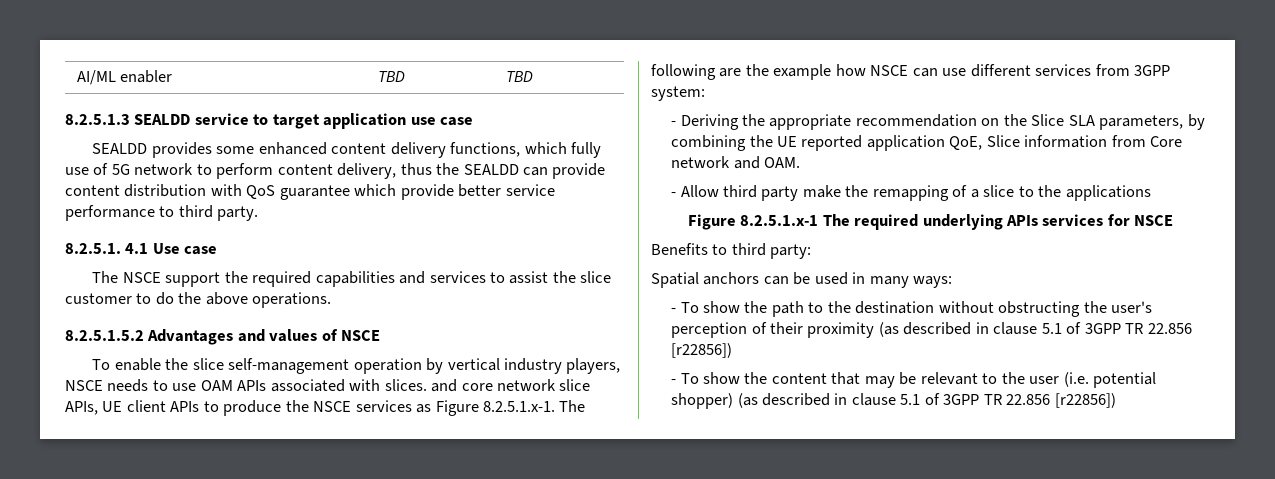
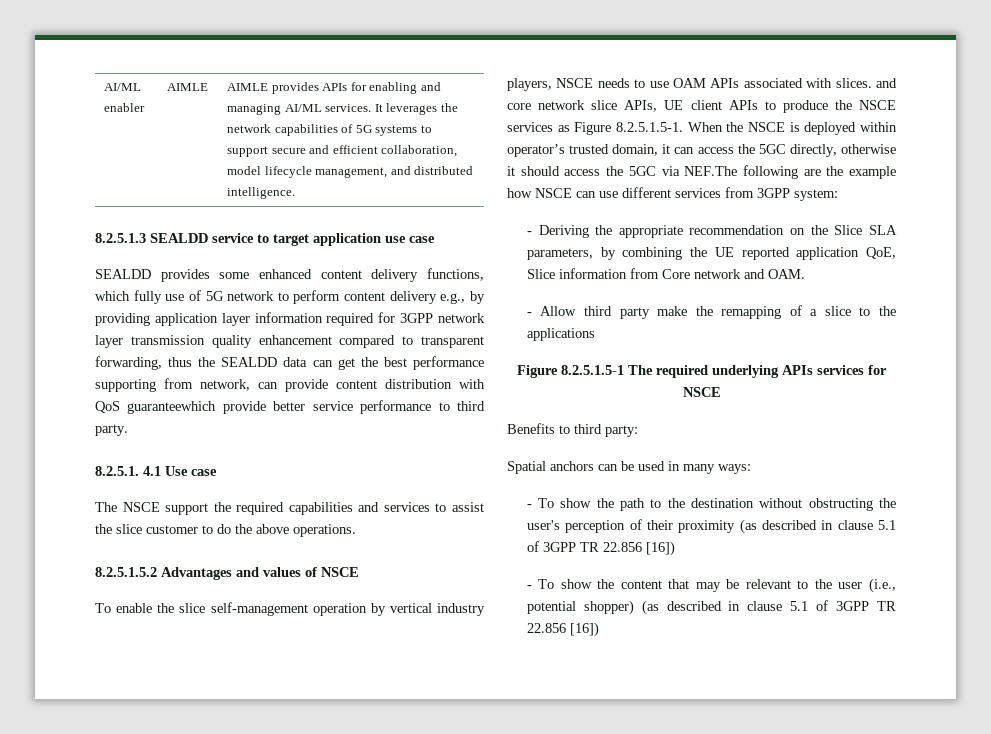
- AI/ML enabler | TBD | TBD
+ AI/ML enabler | AIMLE | AIMLE provides APIs for enabling and managing AI/ML services. It leverages the network capabilities of 5G systems to support secure and efficient collaboration, model lifecycle management, and distributed intelligence.
- SEALDD provides some enhanced content delivery functions, which fully use of 5G network to perform content delivery, thus the SEALDD can provide content distribution with QoS guarantee which provide better service performance to third party.
+ SEALDD provides some enhanced content delivery functions, which fully use of 5G network to perform content delivery e.g., by providing application layer information required for 3GPP network layer transmission quality enhancement compared to transparent forwarding, thus the SEALDD data can get the best performance supporting from network, can provide content distribution with QoS guaranteewhich provide better service performance to third party.
- To enable the slice self-management operation by vertical industry players, NSCE needs to use OAM APIs associated with slices. and core network slice APIs, UE client APIs to produce the NSCE services as Figure 8.2.5.1.x-1. The following are the example how NSCE can use different services from 3GPP system:
+ To enable the slice self-management operation by vertical industry players, NSCE needs to use OAM APIs associated with slices. and core network slice APIs, UE client APIs to produce the NSCE services as Figure 8.2.5.1.5-1. When the NSCE is deployed within operator’s trusted domain, it can access the 5GC directly, otherwise it should access the 5GC via NEF.The following are the example how NSCE can use different services from 3GPP system:
- Figure 8.2.5.1.x-1 The required underlying APIs services for NSCE
+ Figure 8.2.5.1.5-1 The required underlying APIs services for NSCE
- - To show the path to the destination without obstructing the user's perception of their proximity (as described in clause 5.1 of 3GPP TR 22.856 [r22856])
+ - To show the path to the destination without obstructing the user's perception of their proximity (as described in clause 5.1 of 3GPP TR 22.856 [16])
- - To show the content that may be relevant to the user (i.e. potential shopper) (as described in clause 5.1 of 3GPP TR 22.856 [r22856])
+ - To show the content that may be relevant to the user (i.e., potential shopper) (as described in clause 5.1 of 3GPP TR 22.856 [16])

